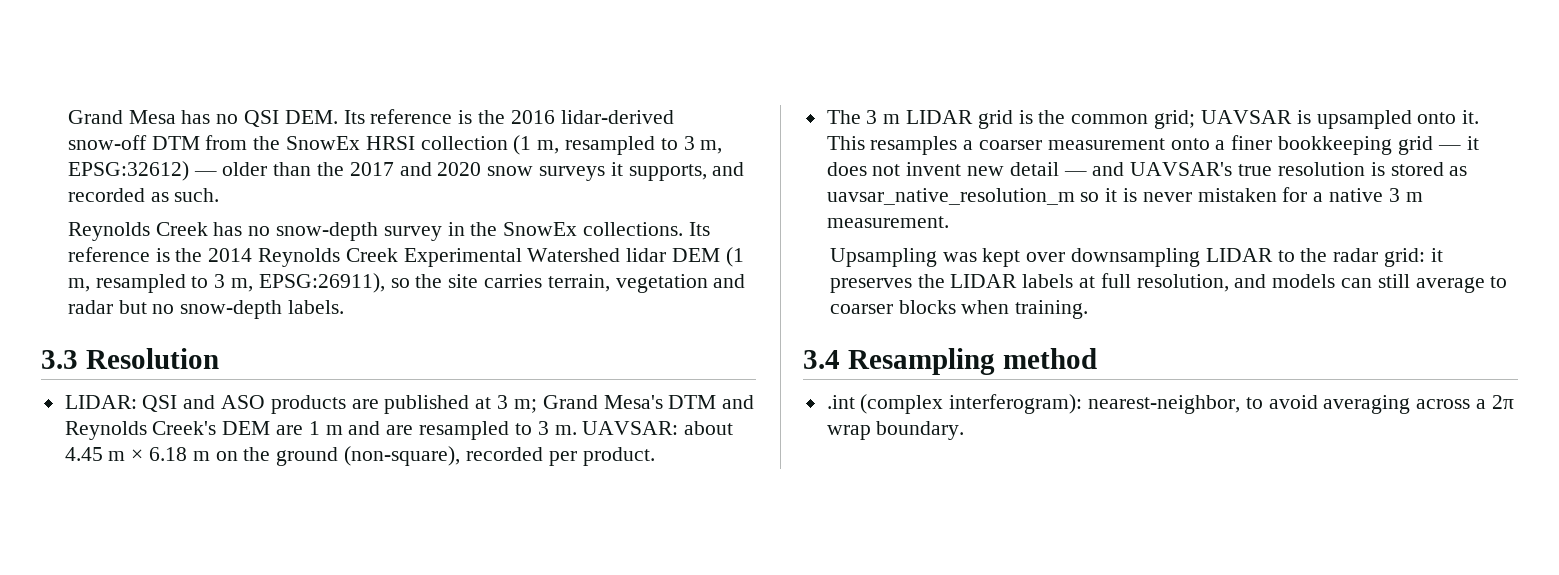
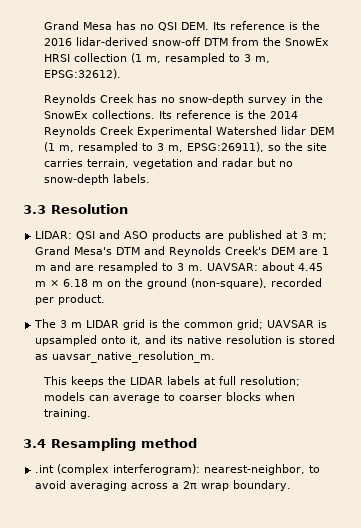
- Grand Mesa has no QSI DEM. Its reference is the 2016 lidar-derived snow-off DTM from the SnowEx HRSI collection (1 m, resampled to 3 m, EPSG:32612) — older than the 2017 and 2020 snow surveys it supports, and recorded as such.
+ Grand Mesa has no QSI DEM. Its reference is the 2016 lidar-derived snow-off DTM from the SnowEx HRSI collection (1 m, resampled to 3 m, EPSG:32612).
- The 3 m LIDAR grid is the common grid; UAVSAR is upsampled onto it. This resamples a coarser measurement onto a finer bookkeeping grid — it does not invent new detail — and UAVSAR's true resolution is stored as uavsar_native_resolution_m so it is never mistaken for a native 3 m measurement.
- Upsampling was kept over downsampling LIDAR to the radar grid: it preserves the LIDAR labels at full resolution, and models can still average to coarser blocks when training.
+ The 3 m LIDAR grid is the common grid; UAVSAR is upsampled onto it, and its native resolution is stored as uavsar_native_resolution_m.
+ This keeps the LIDAR labels at full resolution; models can average to coarser blocks when training.

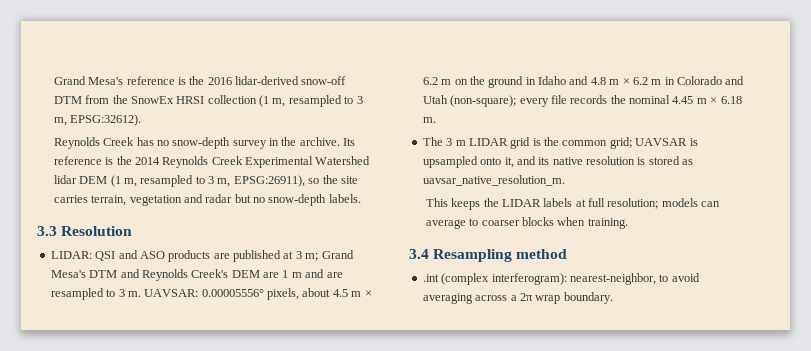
- Grand Mesa has no QSI DEM. Its reference is the 2016 lidar-derived snow-off DTM from the SnowEx HRSI collection (1 m, resampled to 3 m, EPSG:32612).
+ Grand Mesa's reference is the 2016 lidar-derived snow-off DTM from the SnowEx HRSI collection (1 m, resampled to 3 m, EPSG:32612).
- Reynolds Creek has no snow-depth survey in the SnowEx collections.
+ Reynolds Creek has no snow-depth survey in the archive.
- UAVSAR: about 4.45 m × 6.18 m on the ground (non-square), recorded per product.
+ UAVSAR: 0.00005556° pixels, about 4.5 m × 6.2 m on the ground in Idaho and 4.8 m × 6.2 m in Colorado and Utah (non-square); every file records the nominal 4.45 m × 6.18 m.

